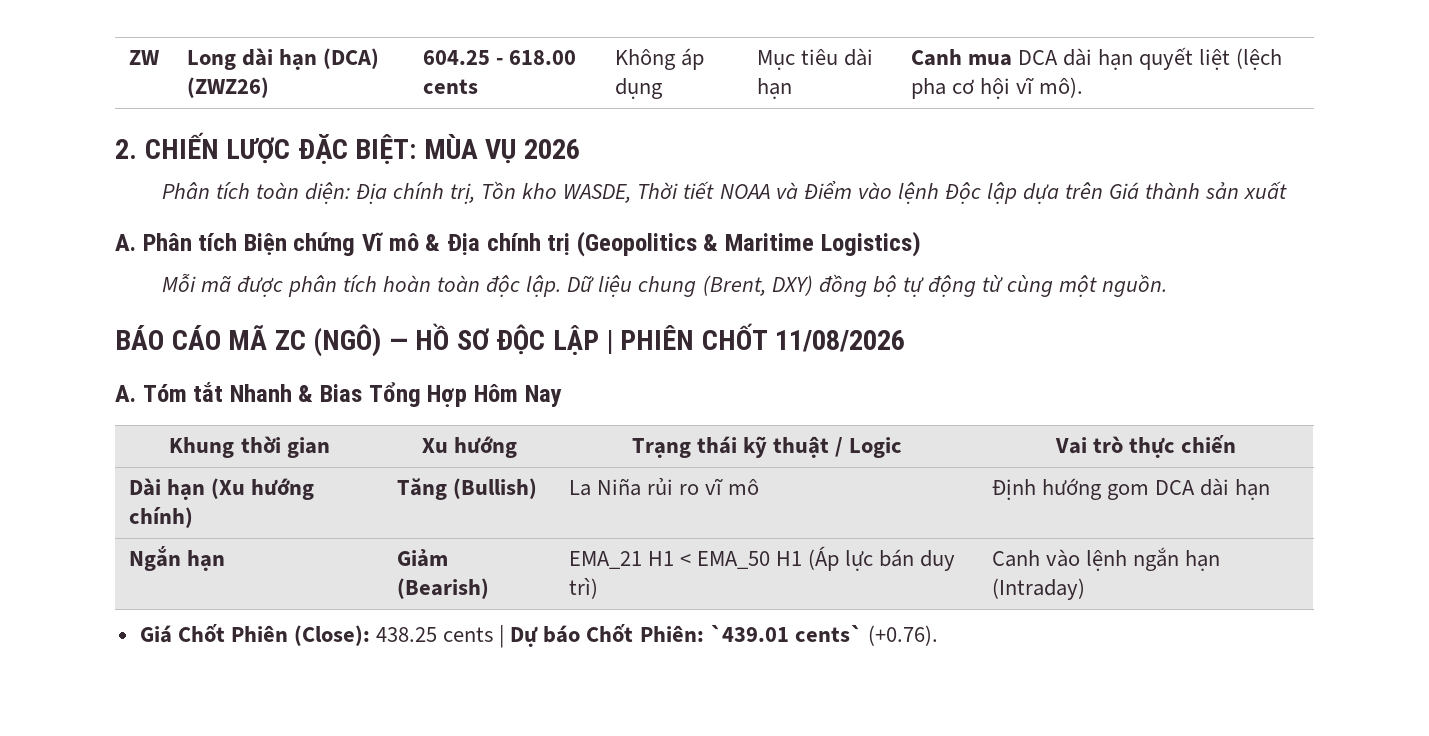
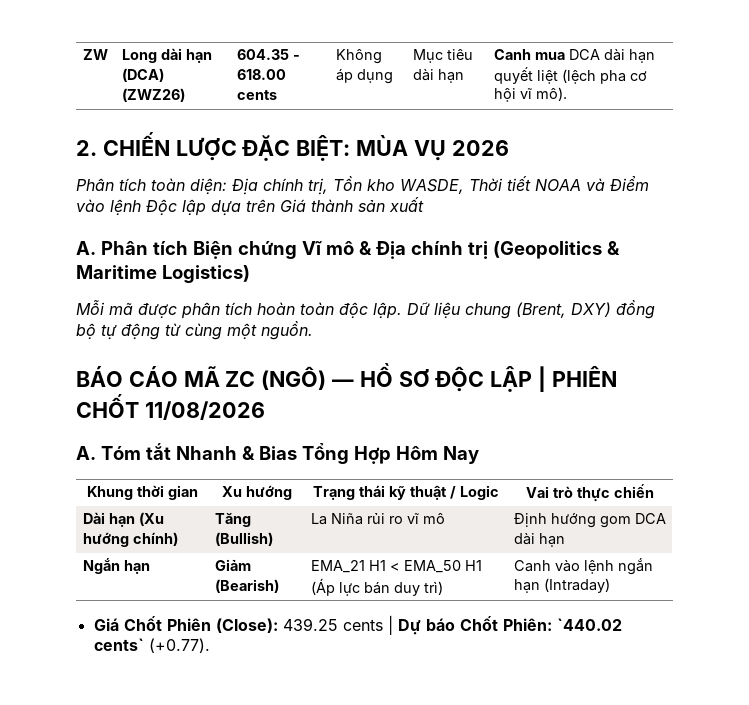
- ZW | Long dài hạn (DCA) (ZWZ26) | 604.25 - 618.00 cents | Không áp dụng | Mục tiêu dài hạn | Canh mua DCA dài hạn quyết liệt (lệch pha cơ hội vĩ mô).
+ ZW | Long dài hạn (DCA) (ZWZ26) | 604.35 - 618.00 cents | Không áp dụng | Mục tiêu dài hạn | Canh mua DCA dài hạn quyết liệt (lệch pha cơ hội vĩ mô).
- Giá Chốt Phiên (Close): 438.25 cents | Dự báo Chốt Phiên: `439.01 cents` (+0.76).
+ Giá Chốt Phiên (Close): 439.25 cents | Dự báo Chốt Phiên: `440.02 cents` (+0.77).

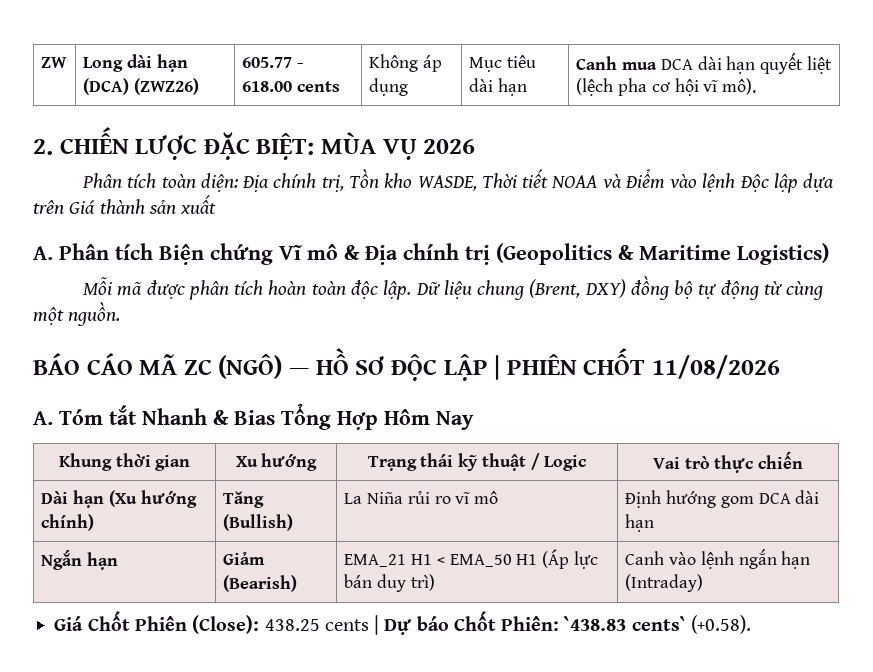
- ZW | Long dài hạn (DCA) (ZWZ26) | 604.35 - 618.00 cents | Không áp dụng | Mục tiêu dài hạn | Canh mua DCA dài hạn quyết liệt (lệch pha cơ hội vĩ mô).
+ ZW | Long dài hạn (DCA) (ZWZ26) | 605.77 - 618.00 cents | Không áp dụng | Mục tiêu dài hạn | Canh mua DCA dài hạn quyết liệt (lệch pha cơ hội vĩ mô).
- Giá Chốt Phiên (Close): 439.25 cents | Dự báo Chốt Phiên: `440.02 cents` (+0.77).
+ Giá Chốt Phiên (Close): 438.25 cents | Dự báo Chốt Phiên: `438.83 cents` (+0.58).

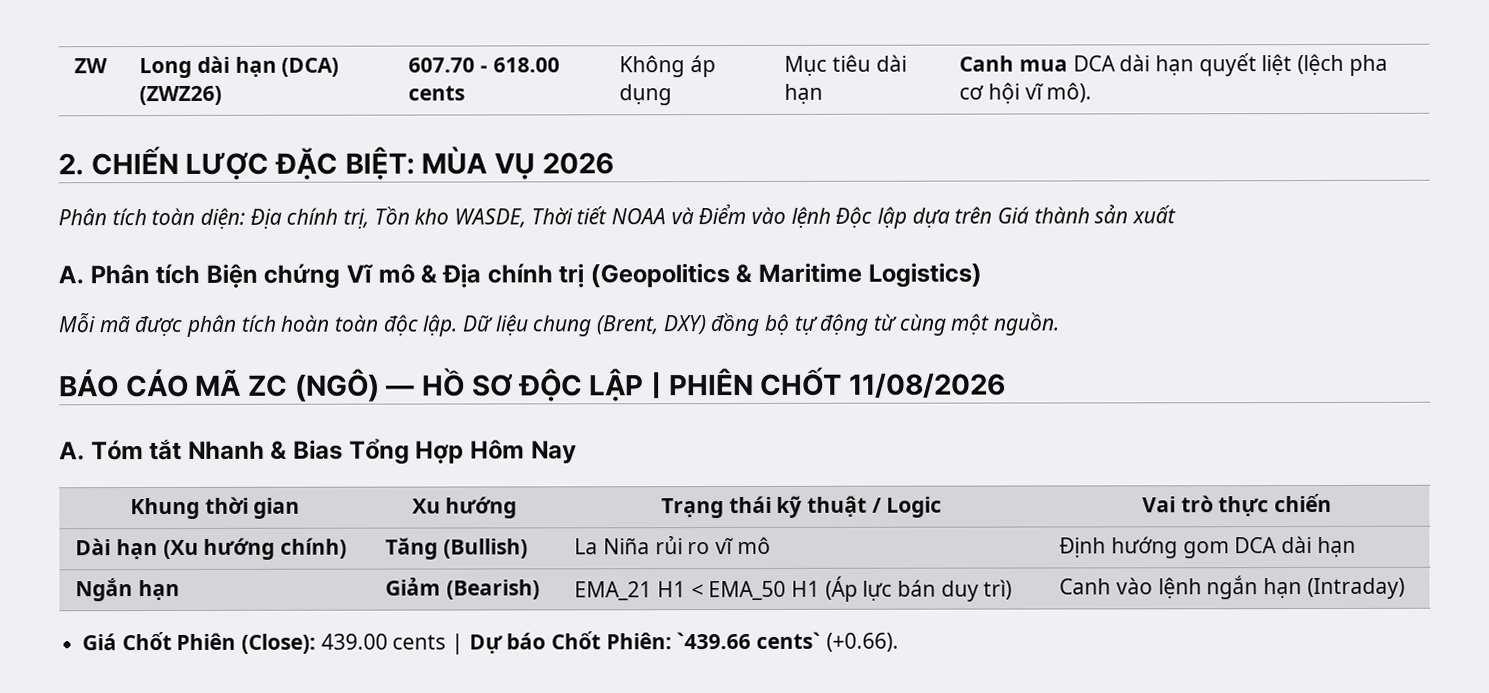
- ZW | Long dài hạn (DCA) (ZWZ26) | 605.77 - 618.00 cents | Không áp dụng | Mục tiêu dài hạn | Canh mua DCA dài hạn quyết liệt (lệch pha cơ hội vĩ mô).
+ ZW | Long dài hạn (DCA) (ZWZ26) | 607.70 - 618.00 cents | Không áp dụng | Mục tiêu dài hạn | Canh mua DCA dài hạn quyết liệt (lệch pha cơ hội vĩ mô).
- Giá Chốt Phiên (Close): 438.25 cents | Dự báo Chốt Phiên: `438.83 cents` (+0.58).
+ Giá Chốt Phiên (Close): 439.00 cents | Dự báo Chốt Phiên: `439.66 cents` (+0.66).

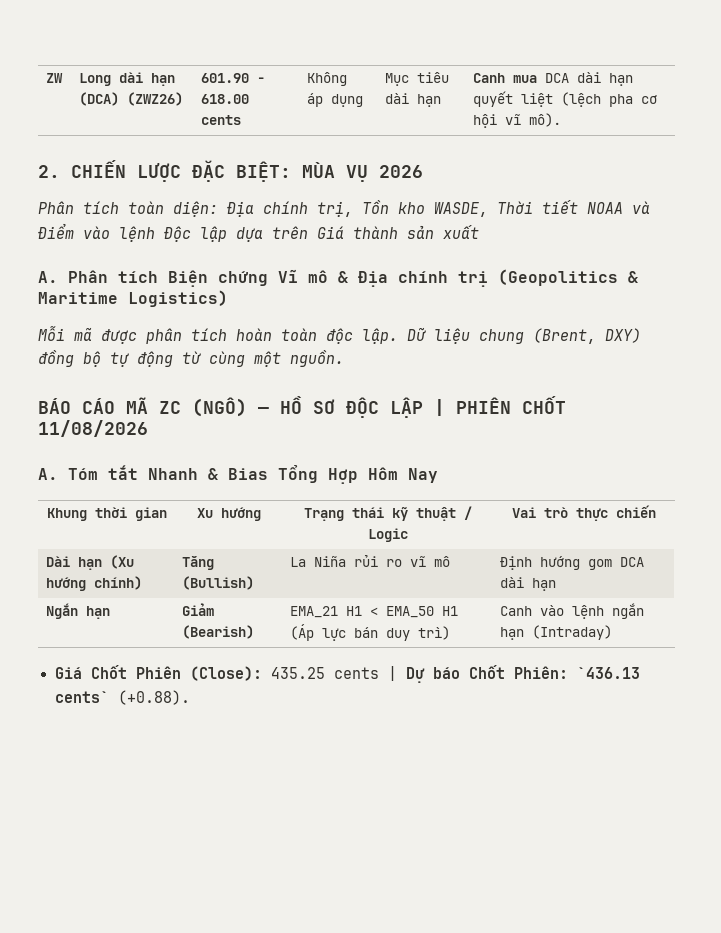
- ZW | Long dài hạn (DCA) (ZWZ26) | 607.70 - 618.00 cents | Không áp dụng | Mục tiêu dài hạn | Canh mua DCA dài hạn quyết liệt (lệch pha cơ hội vĩ mô).
+ ZW | Long dài hạn (DCA) (ZWZ26) | 601.90 - 618.00 cents | Không áp dụng | Mục tiêu dài hạn | Canh mua DCA dài hạn quyết liệt (lệch pha cơ hội vĩ mô).
- Giá Chốt Phiên (Close): 439.00 cents | Dự báo Chốt Phiên: `439.66 cents` (+0.66).
+ Giá Chốt Phiên (Close): 435.25 cents | Dự báo Chốt Phiên: `436.13 cents` (+0.88).

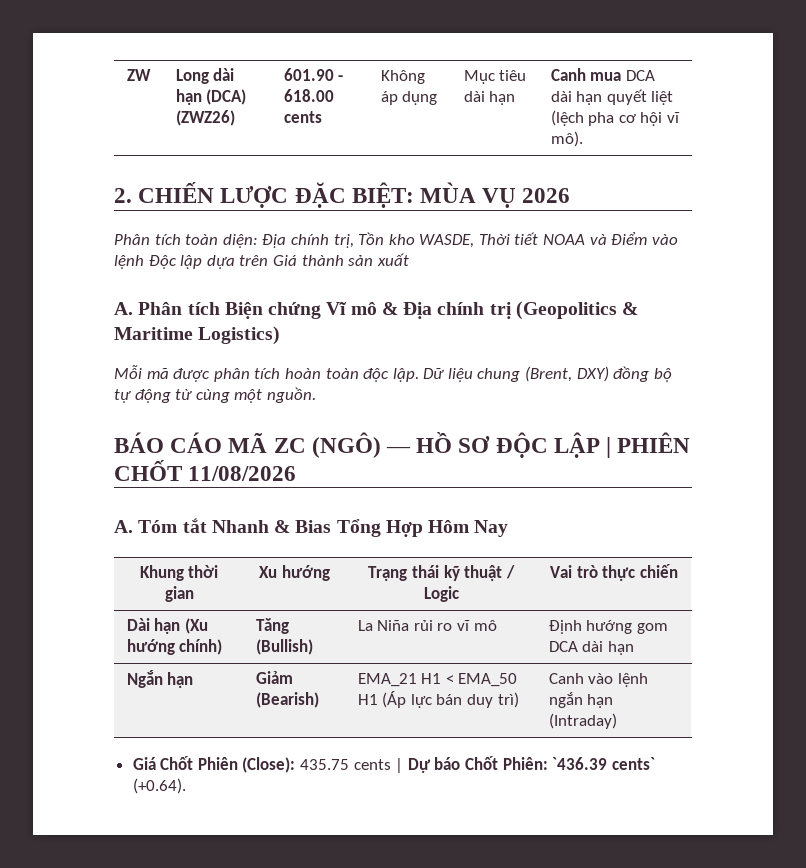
- Giá Chốt Phiên (Close): 435.25 cents | Dự báo Chốt Phiên: `436.13 cents` (+0.88).
+ Giá Chốt Phiên (Close): 435.75 cents | Dự báo Chốt Phiên: `436.39 cents` (+0.64).

